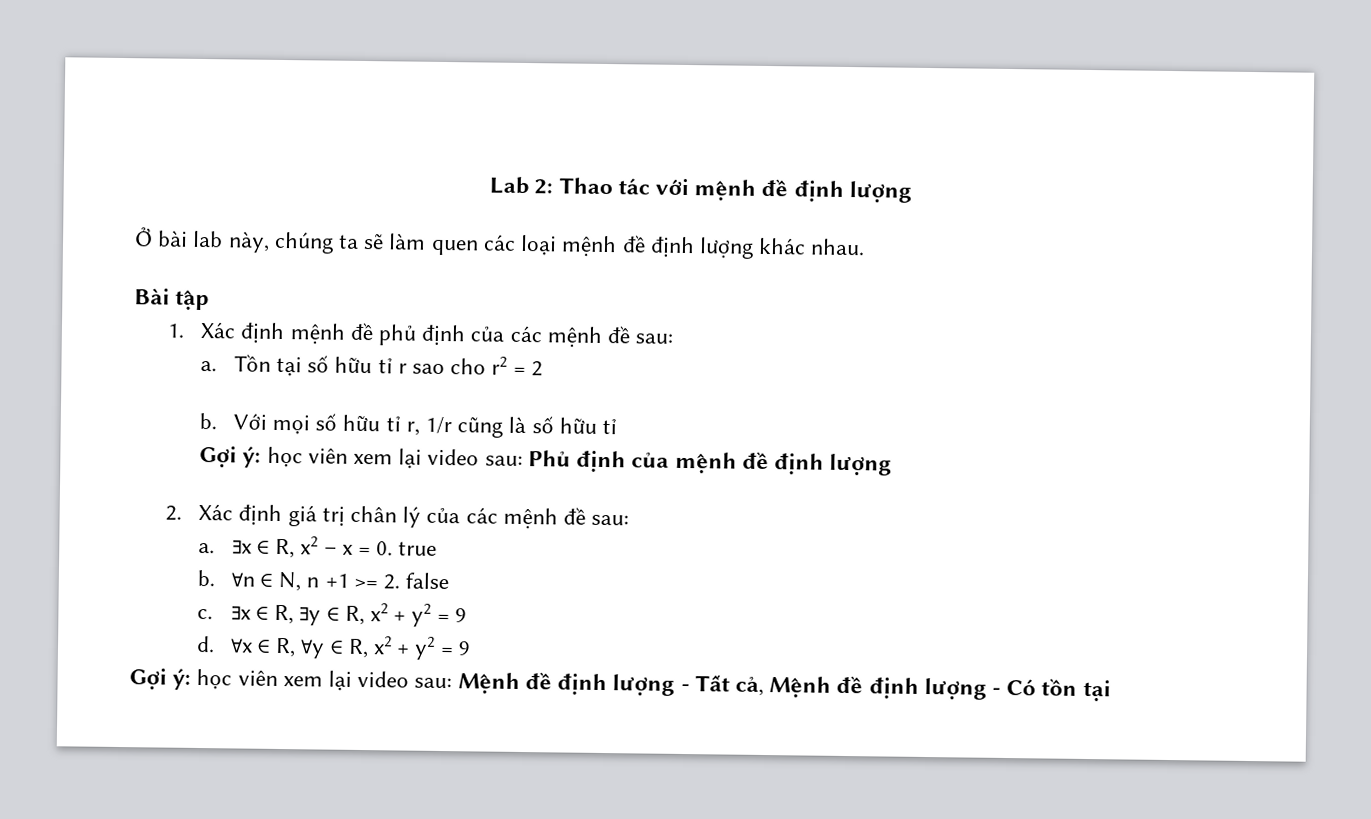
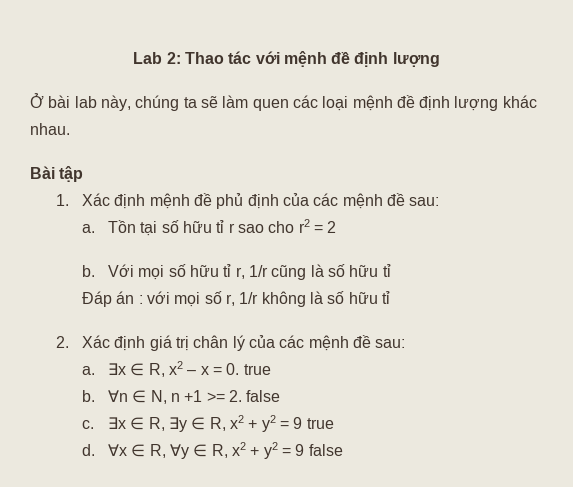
- Gợi ý: học viên xem lại video sau: Phủ định của mệnh đề định lượng
+ Đáp án : với mọi số r, 1/r không là số hữu tỉ
- ∃x ∈ R, ∃y ∈ R, x2 + y2 = 9
+ ∃x ∈ R, ∃y ∈ R, x2 + y2 = 9 true
- ∀x ∈ R, ∀y ∈ R, x2 + y2 = 9
- Gợi ý: học viên xem lại video sau: Mệnh đề định lượng - Tất cả, Mệnh đề định lượng - Có tồn tại
+ ∀x ∈ R, ∀y ∈ R, x2 + y2 = 9 false

